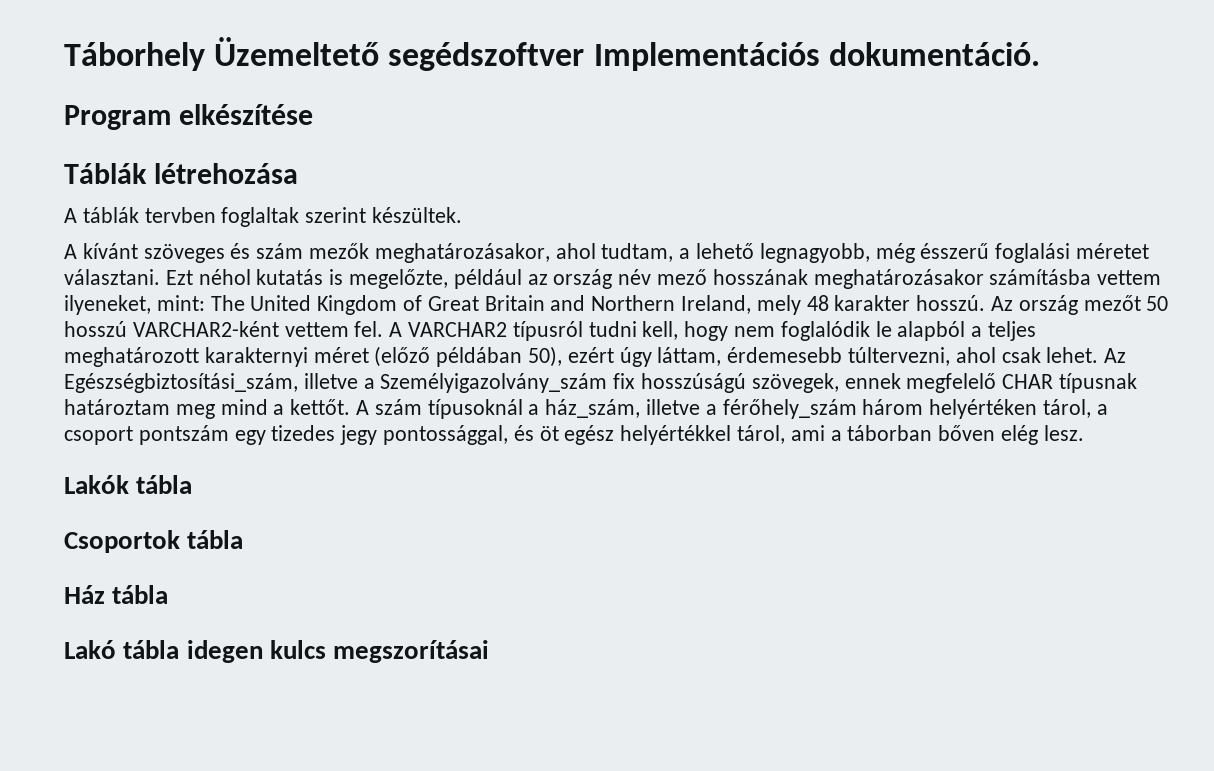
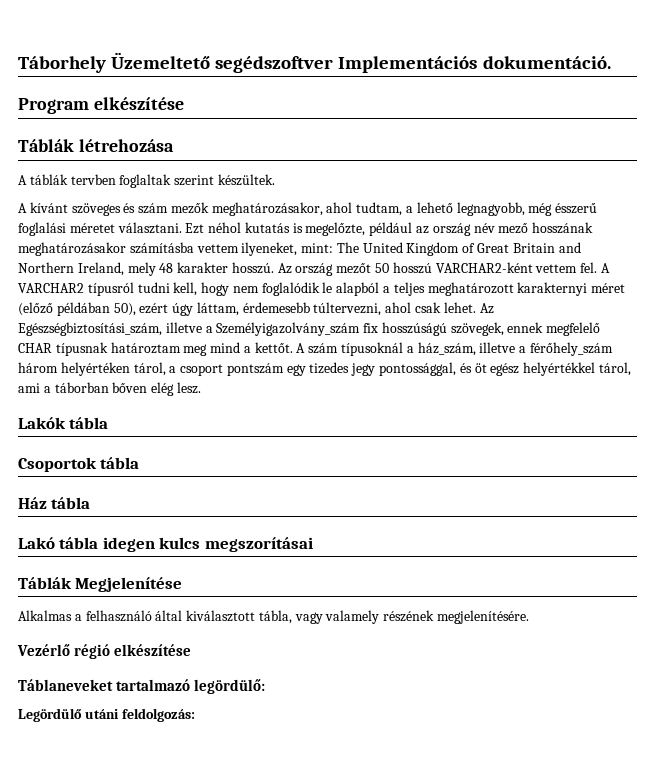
+ Táblák Megjelenítése
+ Alkalmas a felhasználó által kiválasztott tábla, vagy valamely részének megjelenítésére.
+ Vezérlő régió elkészítése
+ Táblaneveket tartalmazó legördülő:
+ Legördülő utáni feldolgozás:

